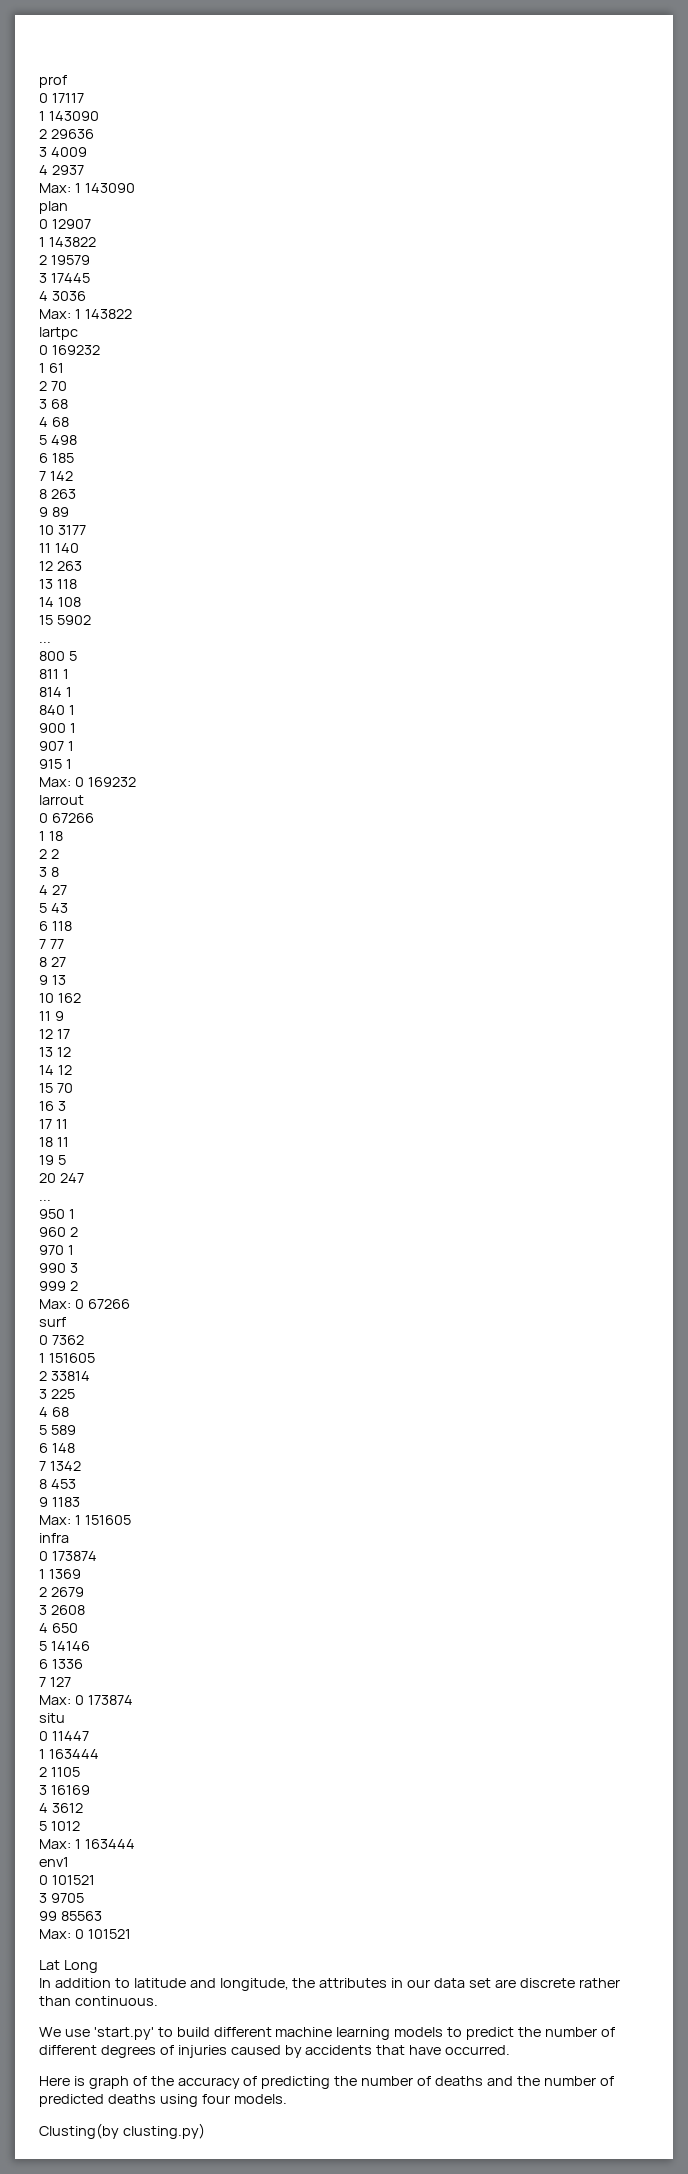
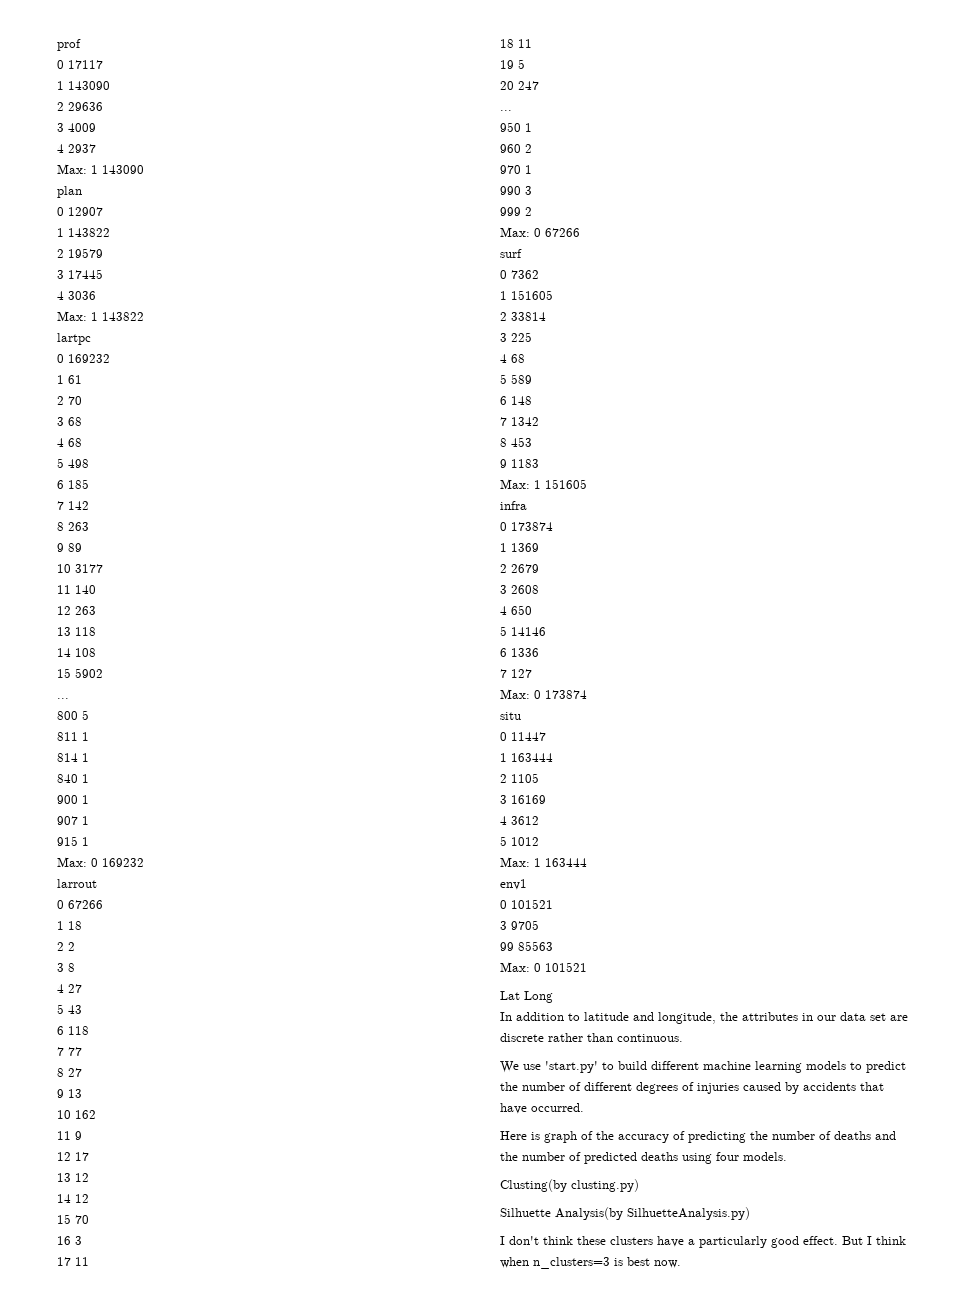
+ Silhuette Analysis(by SilhuetteAnalysis.py)
+ I don't think these clusters have a particularly good effect. But I think when n_clusters=3 is best now.

